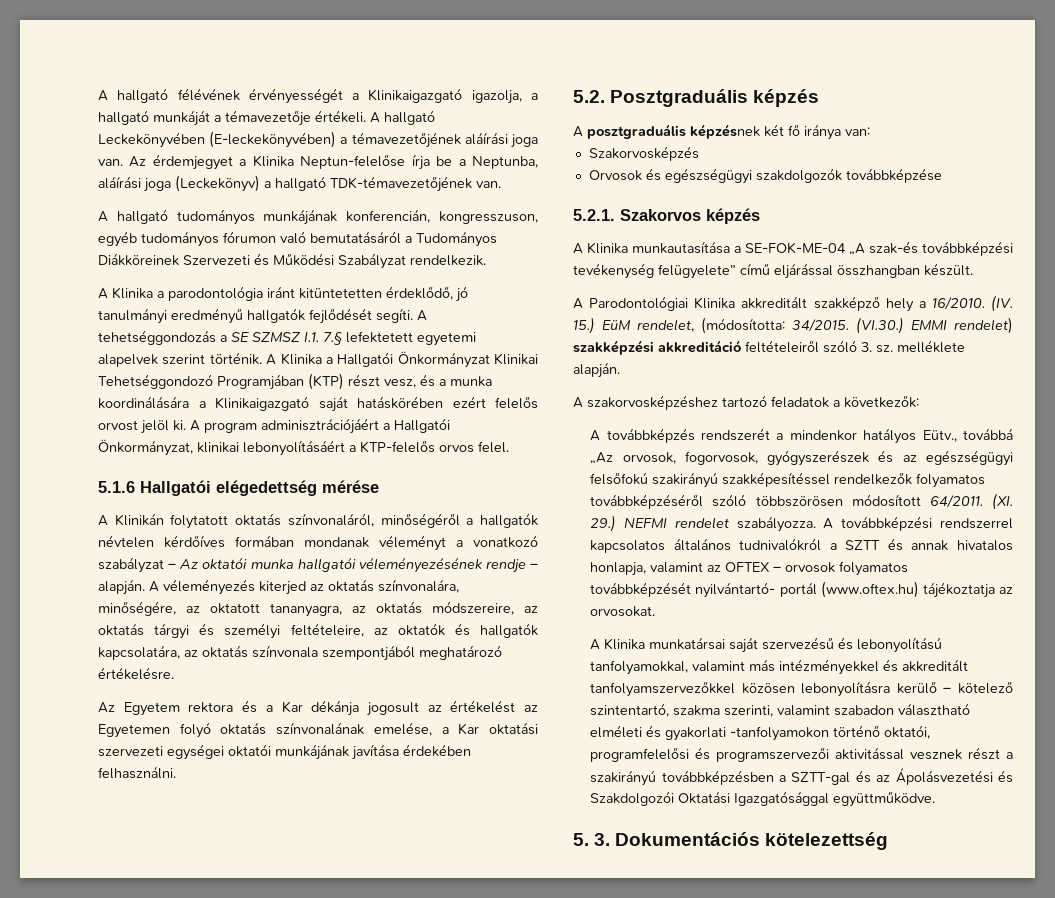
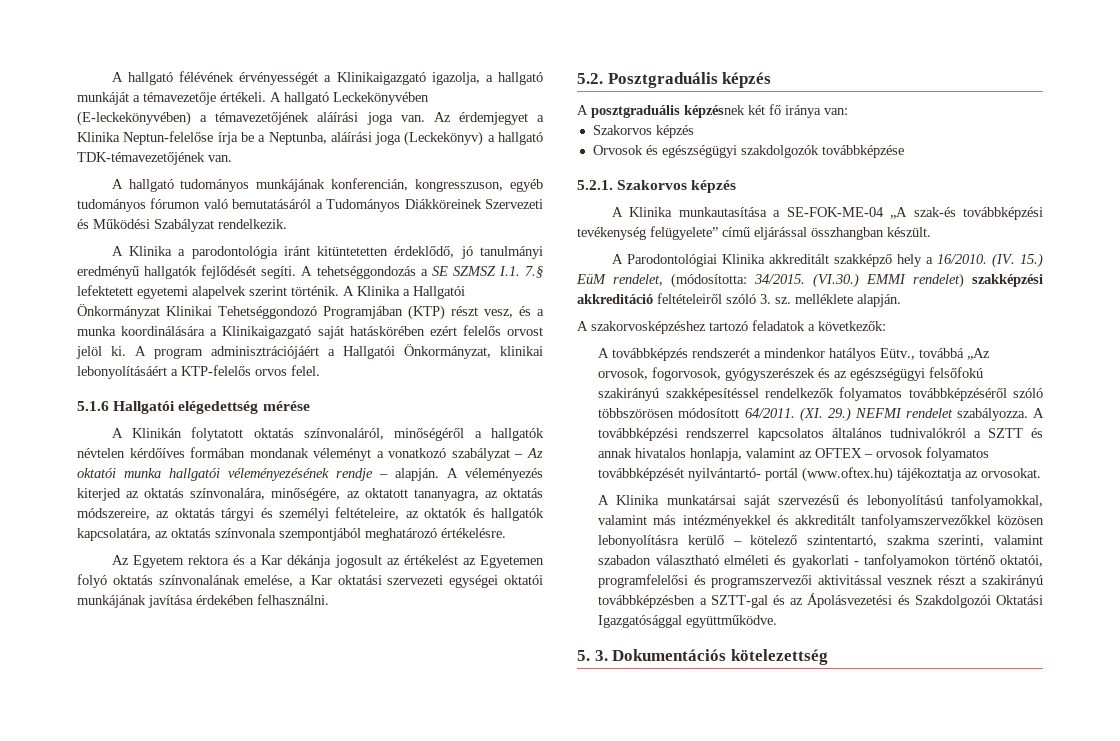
  A posztgraduális képzésnek két fő iránya van:
- Szakorvosképzés
+ Szakorvos képzés
- A Klinika munkatársai saját szervezésű és lebonyolítású tanfolyamokkal, valamint más intézményekkel és akkreditált tanfolyamszervezőkkel közösen lebonyolításra kerülő – kötelező szintentartó, szakma szerinti, valamint szabadon választható elméleti és gyakorlati -tanfolyamokon történő oktatói, programfelelősi és programszervezői aktivitással vesznek részt a szakirányú továbbképzésben a SZTT-gal és az Ápolásvezetési és Szakdolgozói Oktatási Igazgatósággal együttműködve.
+ A Klinika munkatársai saját szervezésű és lebonyolítású tanfolyamokkal, valamint más intézményekkel és akkreditált tanfolyamszervezőkkel közösen lebonyolításra kerülő – kötelező szintentartó, szakma szerinti, valamint szabadon választható elméleti és gyakorlati - tanfolyamokon történő oktatói, programfelelősi és programszervezői aktivitással vesznek részt a szakirányú továbbképzésben a SZTT-gal és az Ápolásvezetési és Szakdolgozói Oktatási Igazgatósággal együttműködve.

